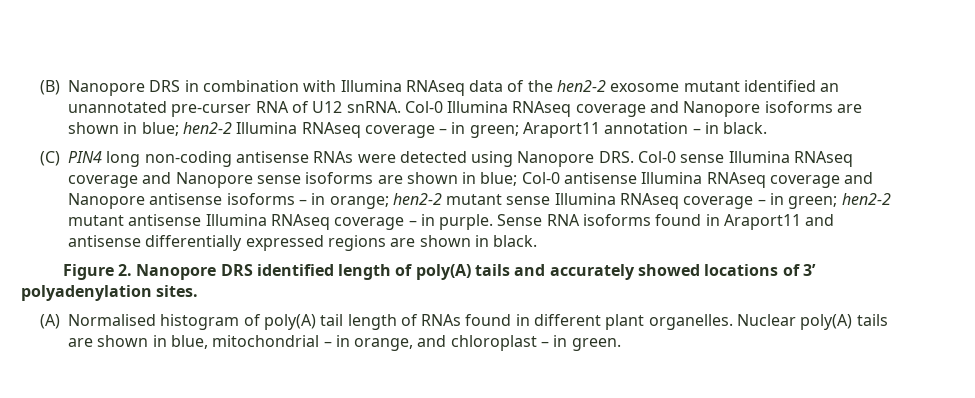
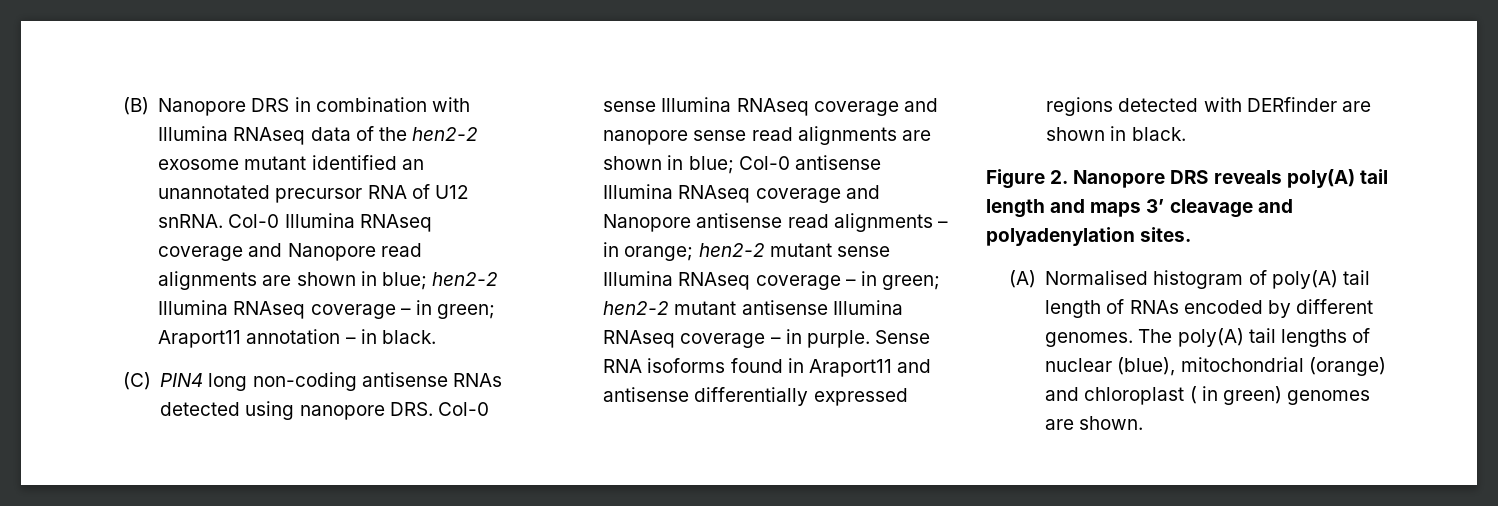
- (B) Nanopore DRS in combination with Illumina RNAseq data of the hen2-2 exosome mutant identified an unannotated pre-curser RNA of U12 snRNA.
+ (B) Nanopore DRS in combination with Illumina RNAseq data of the hen2-2 exosome mutant identified an unannotated precursor RNA of U12 snRNA.
- Col-0 Illumina RNAseq coverage and Nanopore isoforms are shown in blue; hen2-2 Illumina RNAseq coverage – in green; Araport11 annotation – in black.
+ Col-0 Illumina RNAseq coverage and Nanopore read alignments are shown in blue; hen2-2 Illumina RNAseq coverage – in green; Araport11 annotation – in black.
- (C) PIN4 long non-coding antisense RNAs were detected using Nanopore DRS. Col-0 sense Illumina RNAseq coverage and Nanopore sense isoforms are shown in blue; Col-0 antisense Illumina RNAseq coverage and Nanopore antisense isoforms – in orange; hen2-2 mutant sense Illumina RNAseq coverage – in green; hen2-2 mutant antisense Illumina RNAseq coverage – in purple.
+ (C) PIN4 long non-coding antisense RNAs detected using nanopore DRS. Col-0 sense Illumina RNAseq coverage and nanopore sense read alignments are shown in blue; Col-0 antisense Illumina RNAseq coverage and Nanopore antisense read alignments – in orange; hen2-2 mutant sense Illumina RNAseq coverage – in green; hen2-2 mutant antisense Illumina RNAseq coverage – in purple.
- Sense RNA isoforms found in Araport11 and antisense differentially expressed regions are shown in black.
+ Sense RNA isoforms found in Araport11 and antisense differentially expressed regions detected with DERfinder are shown in black.
- Figure 2. Nanopore DRS identified length of poly(A) tails and accurately showed locations of 3’ polyadenylation sites.
+ Figure 2. Nanopore DRS reveals poly(A) tail length and maps 3’ cleavage and polyadenylation sites.
- (A) Normalised histogram of poly(A) tail length of RNAs found in different plant organelles. Nuclear poly(A) tails are shown in blue, mitochondrial – in orange, and chloroplast – in green.
+ (A) Normalised histogram of poly(A) tail length of RNAs encoded by different genomes. The poly(A) tail lengths of nuclear (blue), mitochondrial (orange) and chloroplast ( in green) genomes are shown.

